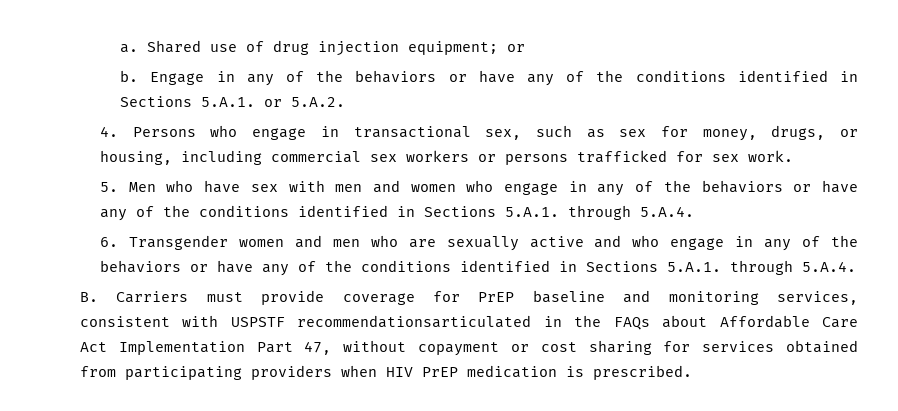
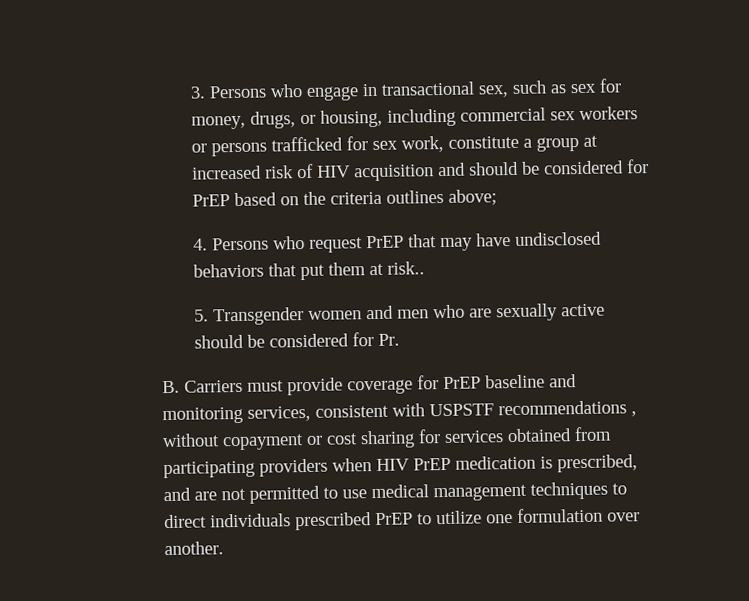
- a. Shared use of drug injection equipment; or
- b. Engage in any of the behaviors or have any of the conditions identified in Sections 5.A.1. or 5.A.2.
- 4. Persons who engage in transactional sex, such as sex for money, drugs, or housing, including commercial sex workers or persons trafficked for sex work.
- 5. Men who have sex with men and women who engage in any of the behaviors or have any of the conditions identified in Sections 5.A.1. through 5.A.4.
- 6. Transgender women and men who are sexually active and who engage in any of the behaviors or have any of the conditions identified in Sections 5.A.1. through 5.A.4.
+ 3. Persons who engage in transactional sex, such as sex for money, drugs, or housing, including commercial sex workers or persons trafficked for sex work, constitute a group at increased risk of HIV acquisition and should be considered for PrEP based on the criteria outlines above;
+ 4. Persons who request PrEP that may have undisclosed behaviors that put them at risk..
+ 5. Transgender women and men who are sexually active should be considered for Pr.
- B. Carriers must provide coverage for PrEP baseline and monitoring services, consistent with USPSTF recommendationsarticulated in the FAQs about Affordable Care Act Implementation Part 47, without copayment or cost sharing for services obtained from participating providers when HIV PrEP medication is prescribed.
+ B. Carriers must provide coverage for PrEP baseline and monitoring services, consistent with USPSTF recommendations , without copayment or cost sharing for services obtained from participating providers when HIV PrEP medication is prescribed, and are not permitted to use medical management techniques to direct individuals prescribed PrEP to utilize one formulation over another.

